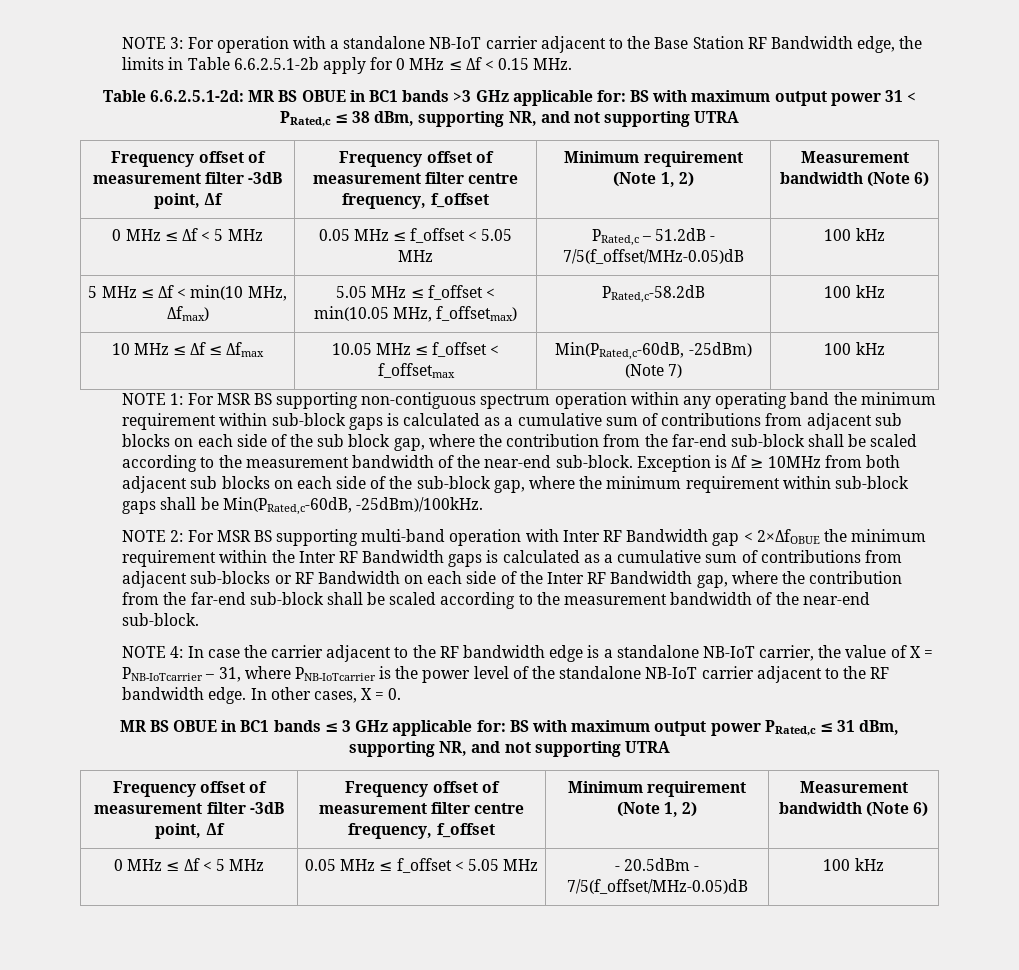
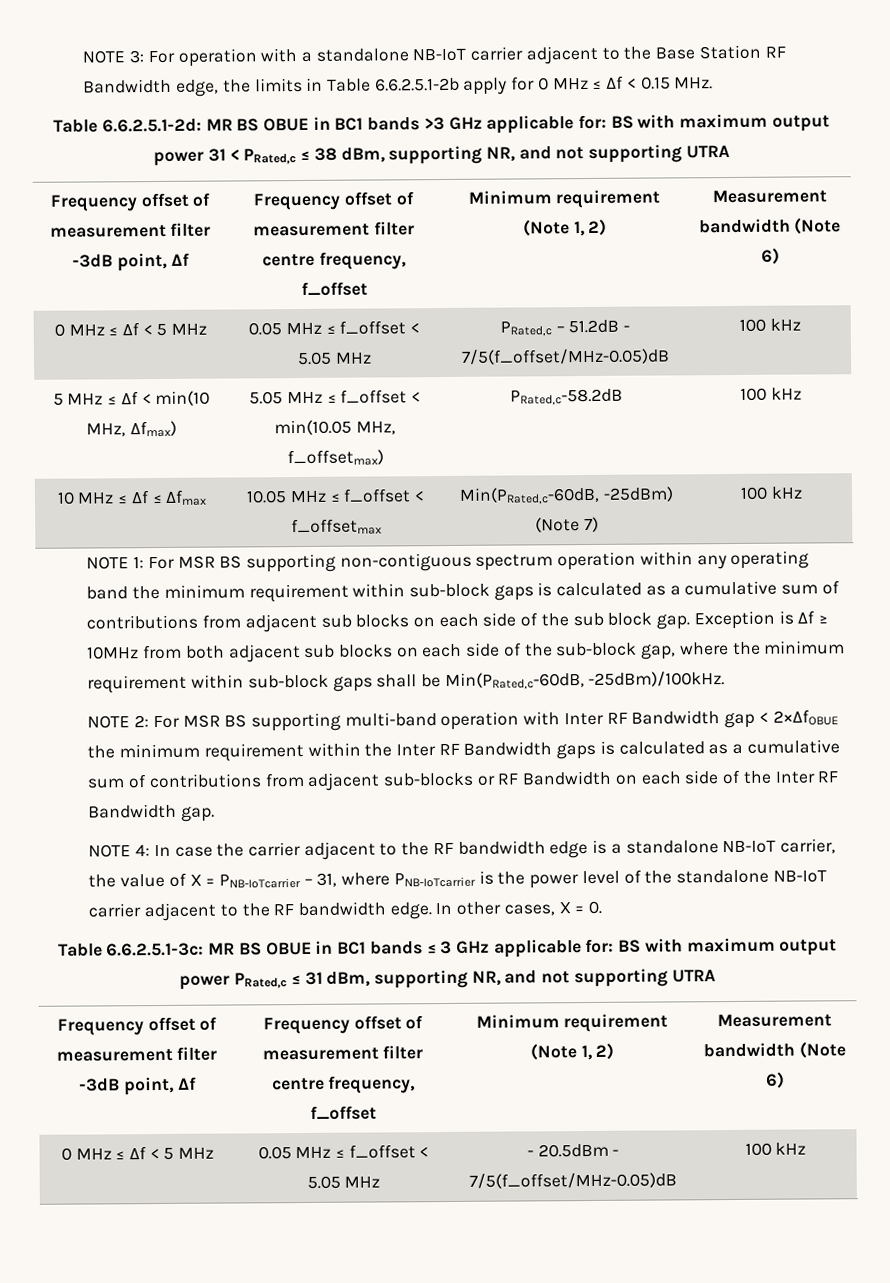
- NOTE 1: For MSR BS supporting non-contiguous spectrum operation within any operating band the minimum requirement within sub-block gaps is calculated as a cumulative sum of contributions from adjacent sub blocks on each side of the sub block gap, where the contribution from the far-end sub-block shall be scaled according to the measurement bandwidth of the near-end sub-block.
+ NOTE 1: For MSR BS supporting non-contiguous spectrum operation within any operating band the minimum requirement within sub-block gaps is calculated as a cumulative sum of contributions from adjacent sub blocks on each side of the sub block gap.
- NOTE 2: For MSR BS supporting multi-band operation with Inter RF Bandwidth gap < 2×ΔfOBUE the minimum requirement within the Inter RF Bandwidth gaps is calculated as a cumulative sum of contributions from adjacent sub-blocks or RF Bandwidth on each side of the Inter RF Bandwidth gap, where the contribution from the far-end sub-block shall be scaled according to the measurement bandwidth of the near-end sub-block.
+ NOTE 2: For MSR BS supporting multi-band operation with Inter RF Bandwidth gap < 2×ΔfOBUE the minimum requirement within the Inter RF Bandwidth gaps is calculated as a cumulative sum of contributions from adjacent sub-blocks or RF Bandwidth on each side of the Inter RF Bandwidth gap.
- MR BS OBUE in BC1 bands ≤ 3 GHz applicable for: BS with maximum output power PRated,c ≤ 31 dBm, supporting NR, and not supporting UTRA
+ Table 6.6.2.5.1-3c: MR BS OBUE in BC1 bands ≤ 3 GHz applicable for: BS with maximum output power PRated,c ≤ 31 dBm, supporting NR, and not supporting UTRA

